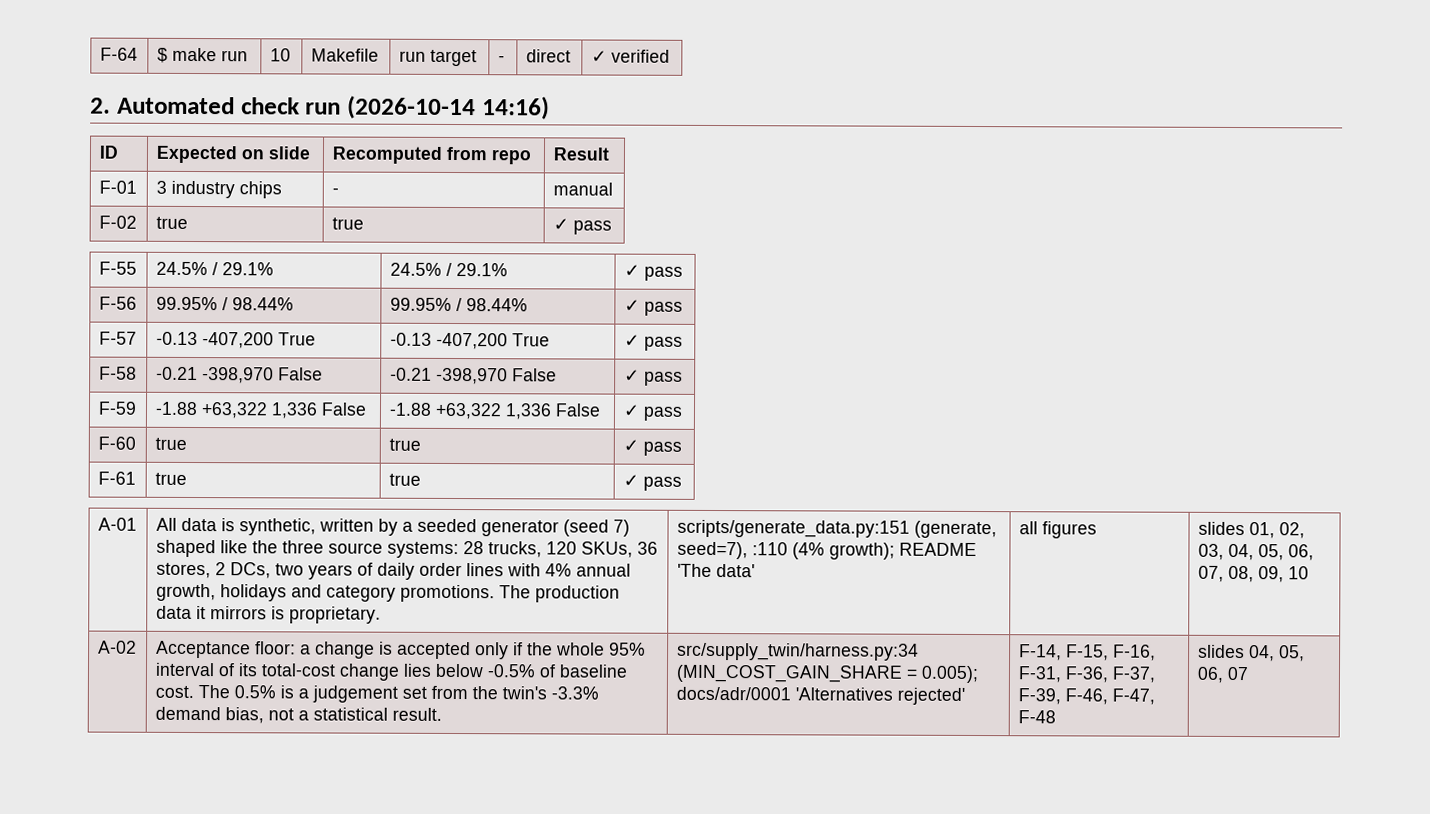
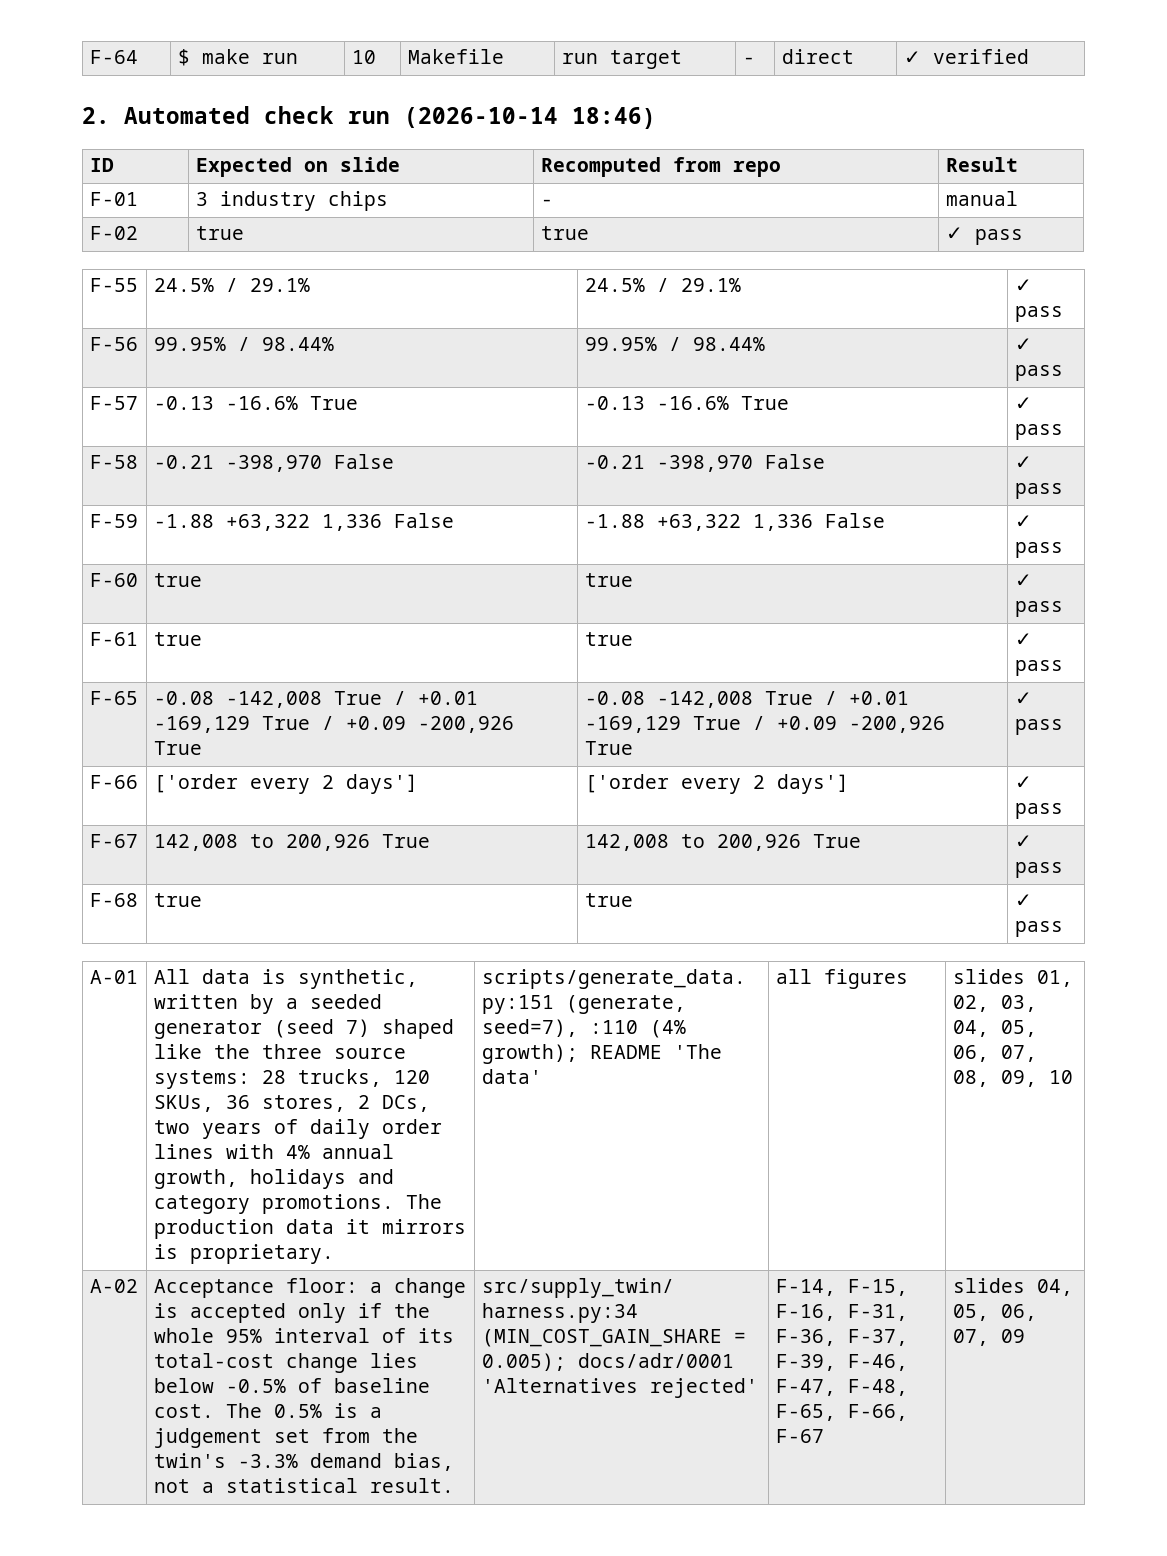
- 2. Automated check run (2026-10-14 14:16)
+ 2. Automated check run (2026-10-14 18:46)
- F-57 | -0.13 -407,200 True | -0.13 -407,200 True | ✓ pass
+ F-57 | -0.13 -16.6% True | -0.13 -16.6% True | ✓ pass
+ F-65 | -0.08 -142,008 True / +0.01 -169,129 True / +0.09 -200,926 True | -0.08 -142,008 True / +0.01 -169,129 True / +0.09 -200,926 True | ✓ pass
+ F-66 | ['order every 2 days'] | ['order every 2 days'] | ✓ pass
+ F-67 | 142,008 to 200,926 True | 142,008 to 200,926 True | ✓ pass
+ F-68 | true | true | ✓ pass
- F-14, F-15, F-16, F-31, F-36, F-37, F-39, F-46, F-47, F-48
+ F-14, F-15, F-16, F-31, F-36, F-37, F-39, F-46, F-47, F-48, F-65, F-66, F-67
- slides 04, 05, 06, 07
+ slides 04, 05, 06, 07, 09

